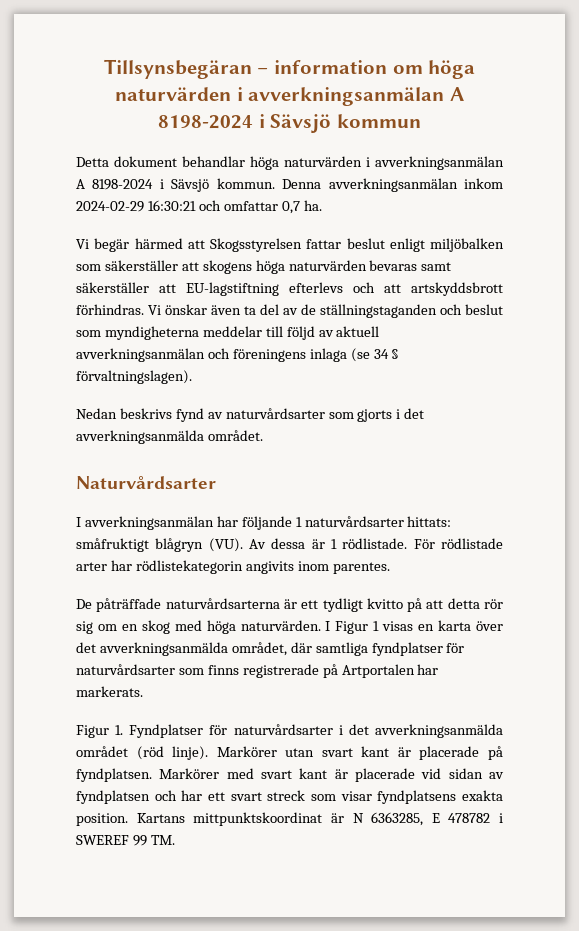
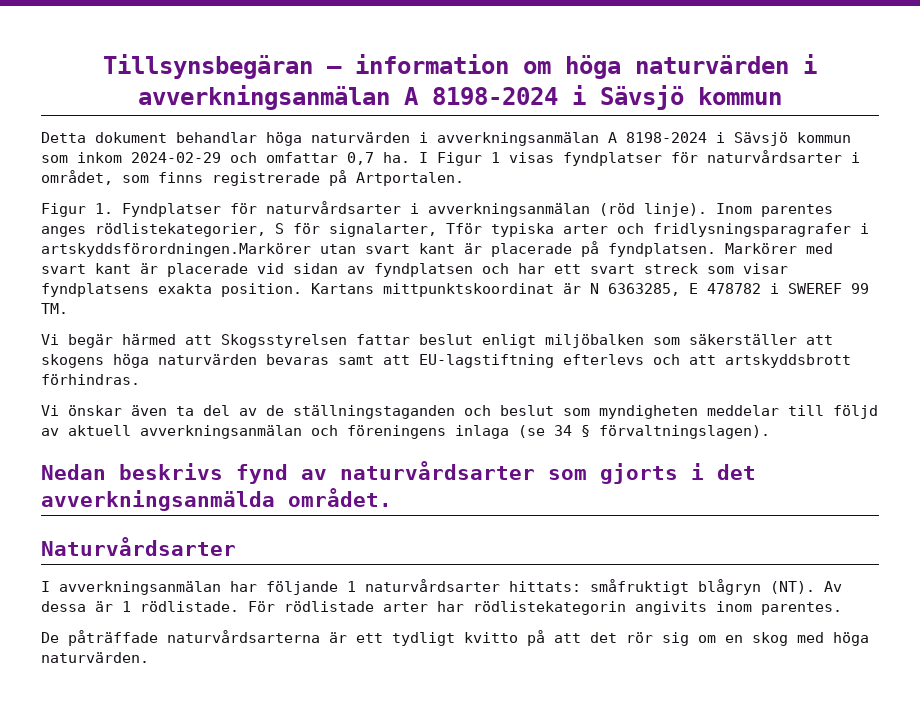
- Detta dokument behandlar höga naturvärden i avverkningsanmälan A 8198-2024 i Sävsjö kommun. Denna avverkningsanmälan inkom 2024-02-29 16:30:21 och omfattar 0,7 ha.
- Vi begär härmed att Skogsstyrelsen fattar beslut enligt miljöbalken som säkerställer att skogens höga naturvärden bevaras samt säkerställer att EU-lagstiftning efterlevs och att artskyddsbrott förhindras. Vi önskar även ta del av de ställningstaganden och beslut som myndigheterna meddelar till följd av aktuell avverkningsanmälan och föreningens inlaga (se 34 § förvaltningslagen).
- Nedan beskrivs fynd av naturvårdsarter som gjorts i det avverkningsanmälda området.
- Naturvårdsarter
- I avverkningsanmälan har följande 1 naturvårdsarter hittats: småfruktigt blågryn (VU). Av dessa är 1 rödlistade. För rödlistade arter har rödlistekategorin angivits inom parentes.
- De påträffade naturvårdsarterna är ett tydligt kvitto på att detta rör sig om en skog med höga naturvärden. I Figur 1 visas en karta över det avverkningsanmälda området, där samtliga fyndplatser för naturvårdsarter som finns registrerade på Artportalen har markerats.
+ Detta dokument behandlar höga naturvärden i avverkningsanmälan A 8198-2024 i Sävsjö kommun som inkom 2024-02-29 och omfattar 0,7 ha. I Figur 1 visas fyndplatser för naturvårdsarter i området, som finns registrerade på Artportalen.
- Figur 1. Fyndplatser för naturvårdsarter i det avverkningsanmälda området (röd linje). Markörer utan svart kant är placerade på fyndplatsen.
+ Figur 1. Fyndplatser för naturvårdsarter i avverkningsanmälan (röd linje). Inom parentes anges rödlistekategorier, S för signalarter, Tför typiska arter och fridlysningsparagrafer i artskyddsförordningen.Markörer utan svart kant är placerade på fyndplatsen.
+ Vi begär härmed att Skogsstyrelsen fattar beslut enligt miljöbalken som säkerställer att skogens höga naturvärden bevaras samt att EU-lagstiftning efterlevs och att artskyddsbrott förhindras.
+ Vi önskar även ta del av de ställningstaganden och beslut som myndigheten meddelar till följd av aktuell avverkningsanmälan och föreningens inlaga (se 34 § förvaltningslagen).
+ Nedan beskrivs fynd av naturvårdsarter som gjorts i det avverkningsanmälda området.
+ Naturvårdsarter
+ I avverkningsanmälan har följande 1 naturvårdsarter hittats: småfruktigt blågryn (NT). Av dessa är 1 rödlistade. För rödlistade arter har rödlistekategorin angivits inom parentes.
+ De påträffade naturvårdsarterna är ett tydligt kvitto på att det rör sig om en skog med höga naturvärden.

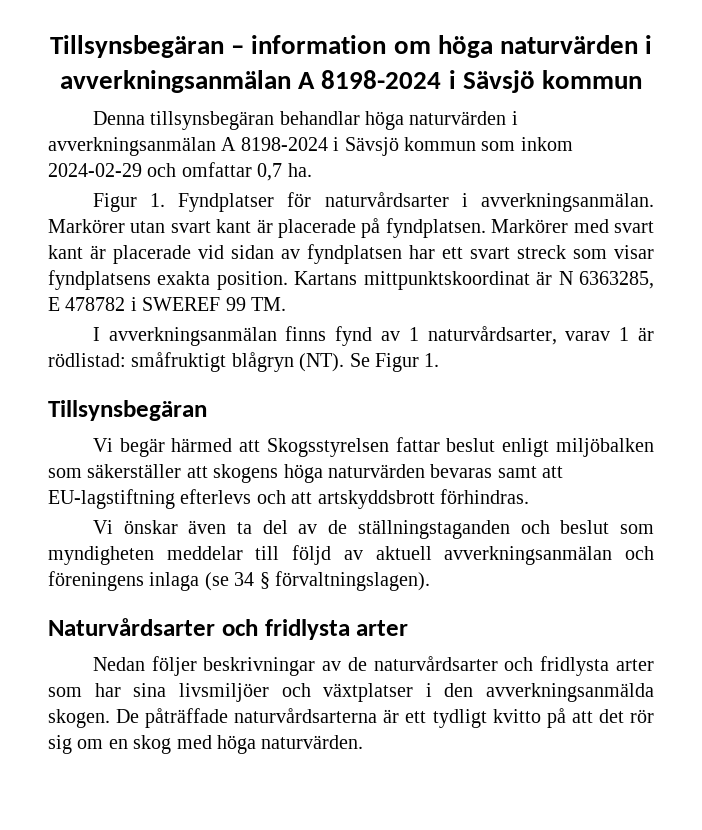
- Detta dokument behandlar höga naturvärden i avverkningsanmälan A 8198-2024 i Sävsjö kommun som inkom 2024-02-29 och omfattar 0,7 ha. I Figur 1 visas fyndplatser för naturvårdsarter i området, som finns registrerade på Artportalen.
+ Denna tillsynsbegäran behandlar höga naturvärden i avverkningsanmälan A 8198-2024 i Sävsjö kommun som inkom 2024-02-29 och omfattar 0,7 ha.
- Figur 1. Fyndplatser för naturvårdsarter i avverkningsanmälan (röd linje). Inom parentes anges rödlistekategorier, S för signalarter, Tför typiska arter och fridlysningsparagrafer i artskyddsförordningen.Markörer utan svart kant är placerade på fyndplatsen.
+ Figur 1. Fyndplatser för naturvårdsarter i avverkningsanmälan. Markörer utan svart kant är placerade på fyndplatsen.
- Markörer med svart kant är placerade vid sidan av fyndplatsen och har ett svart streck som visar fyndplatsens exakta position.
+ Markörer med svart kant är placerade vid sidan av fyndplatsen har ett svart streck som visar fyndplatsens exakta position.
+ I avverkningsanmälan finns fynd av 1 naturvårdsarter, varav 1 är rödlistad: småfruktigt blågryn (NT). Se Figur 1.
+ Tillsynsbegäran
- Nedan beskrivs fynd av naturvårdsarter som gjorts i det avverkningsanmälda området.
- Naturvårdsarter
- I avverkningsanmälan har följande 1 naturvårdsarter hittats: småfruktigt blågryn (NT). Av dessa är 1 rödlistade. För rödlistade arter har rödlistekategorin angivits inom parentes.
- De påträffade naturvårdsarterna är ett tydligt kvitto på att det rör sig om en skog med höga naturvärden.
+ Naturvårdsarter och fridlysta arter
+ Nedan följer beskrivningar av de naturvårdsarter och fridlysta arter som har sina livsmiljöer och växtplatser i den avverkningsanmälda skogen. De påträffade naturvårdsarterna är ett tydligt kvitto på att det rör sig om en skog med höga naturvärden.

